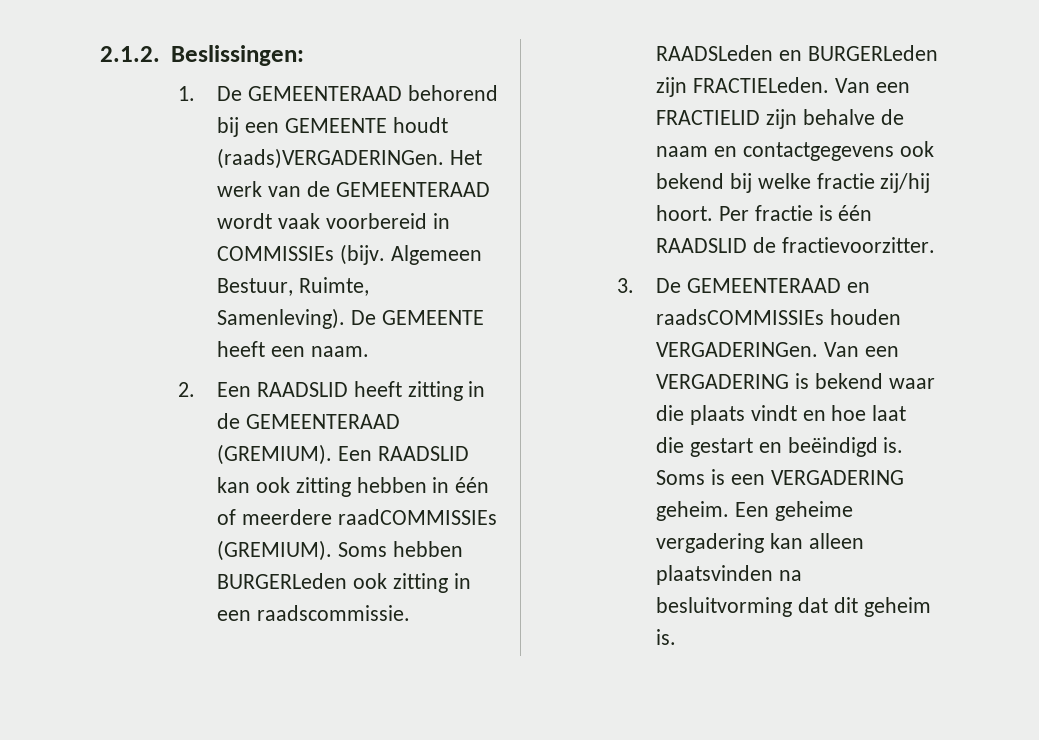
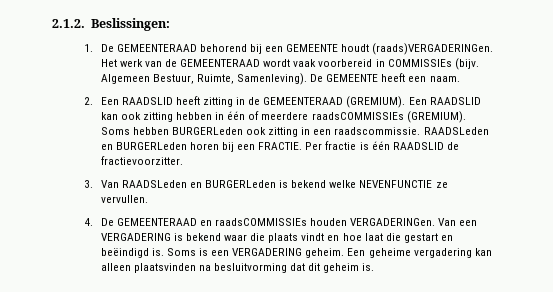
- Een RAADSLID kan ook zitting hebben in één of meerdere raadCOMMISSIEs (GREMIUM).
+ Een RAADSLID kan ook zitting hebben in één of meerdere raadsCOMMISSIEs (GREMIUM).
- RAADSLeden en BURGERLeden zijn FRACTIELeden. Van een FRACTIELID zijn behalve de naam en contactgegevens ook bekend bij welke fractie zij/hij hoort.
+ RAADSLeden en BURGERLeden horen bij een FRACTIE.
- 3. De GEMEENTERAAD en raadsCOMMISSIEs houden VERGADERINGen.
+ 3. Van RAADSLeden en BURGERLeden is bekend welke NEVENFUNCTIE ze vervullen.
+ 4. De GEMEENTERAAD en raadsCOMMISSIEs houden VERGADERINGen.

